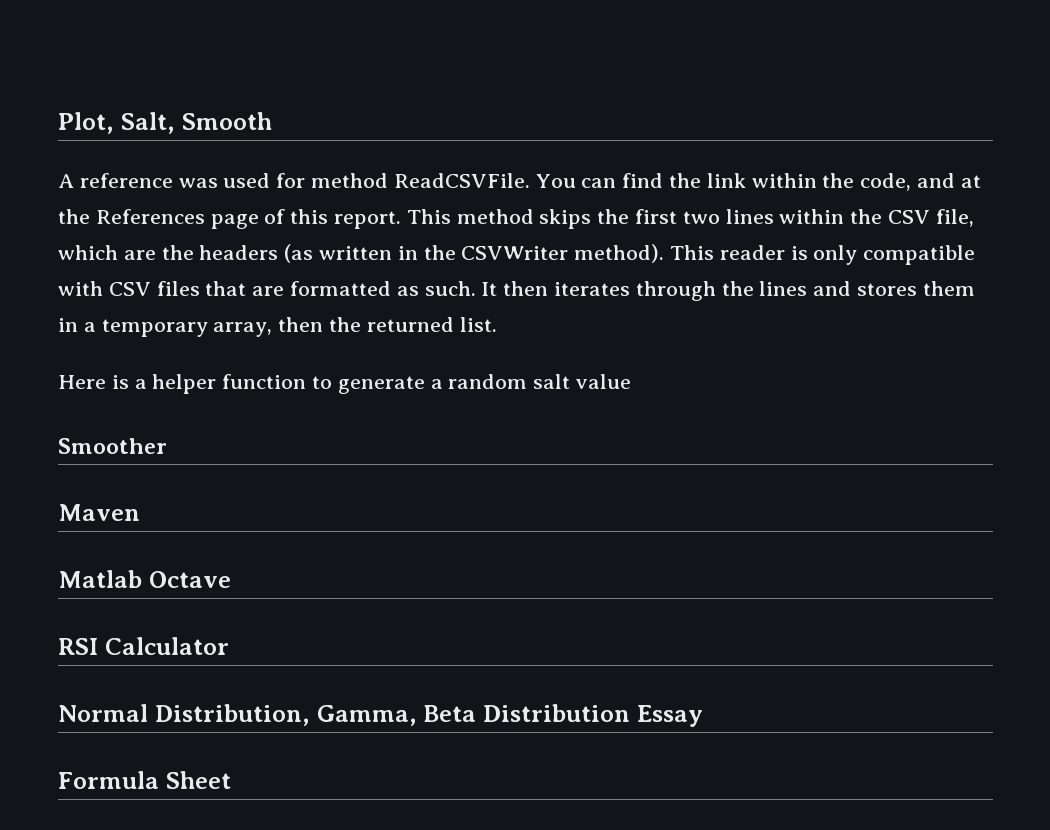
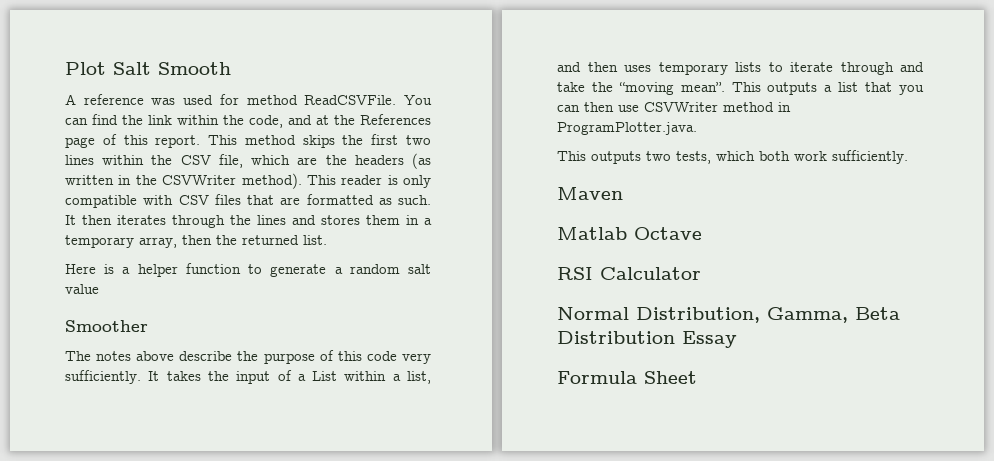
- Plot, Salt, Smooth
+ Plot Salt Smooth
+ The notes above describe the purpose of this code very sufficiently. It takes the input of a List within a list, and then uses temporary lists to iterate through and take the “moving mean”. This outputs a list that you can then use CSVWriter method in ProgramPlotter.java.
+ This outputs two tests, which both work sufficiently.

